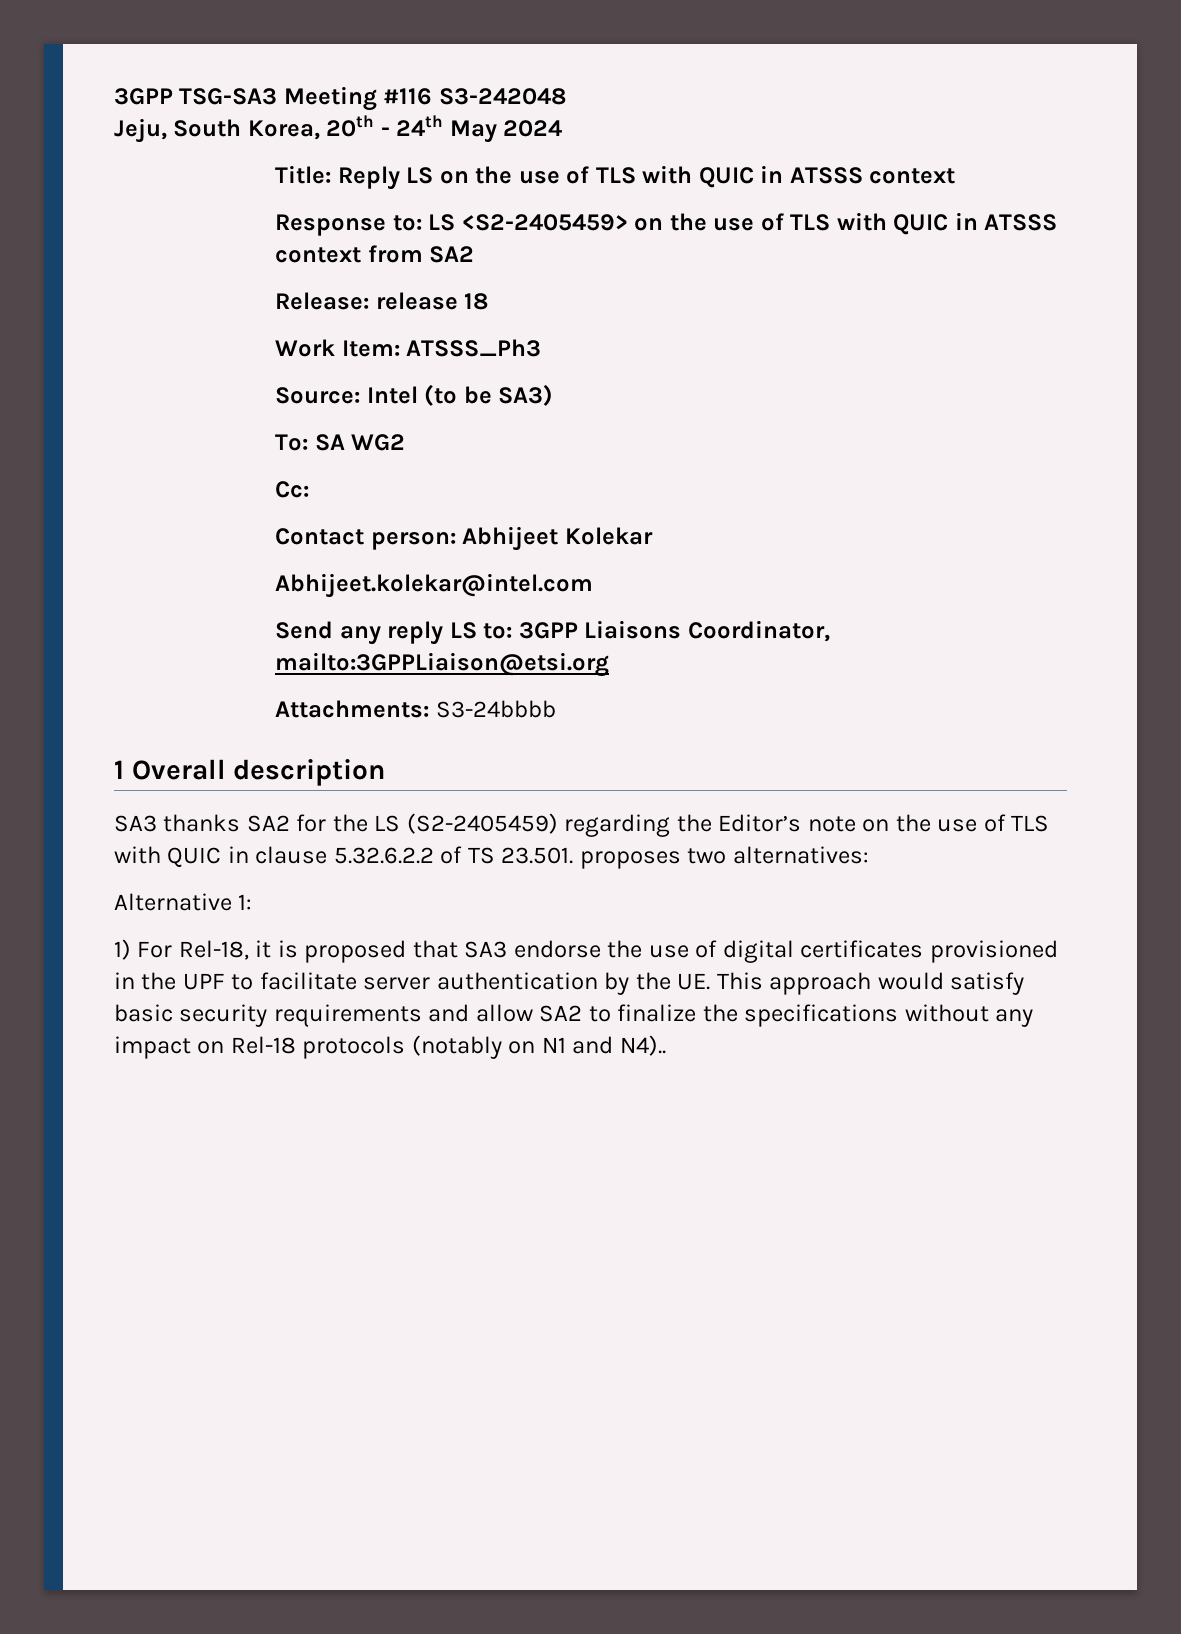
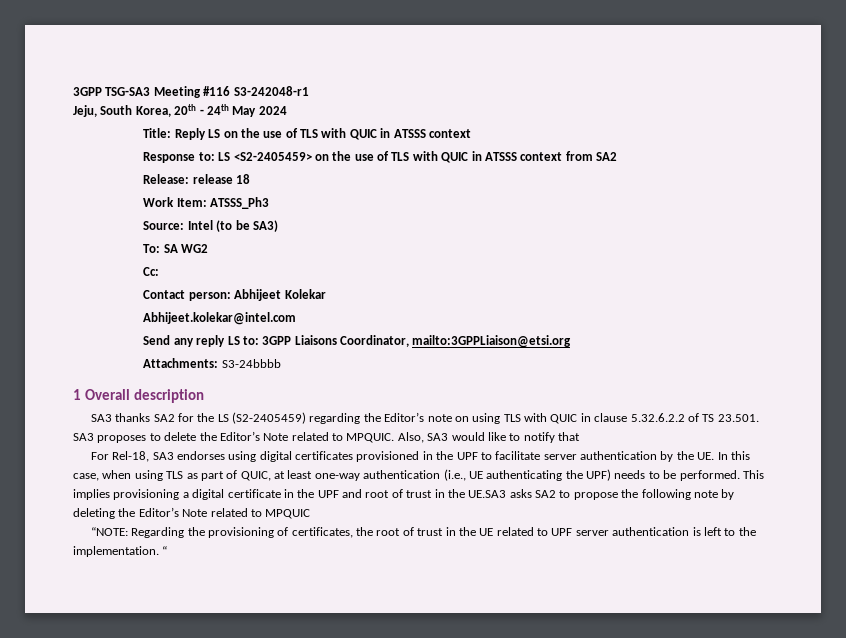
- 3GPP TSG-SA3 Meeting #116 S3-242048
+ 3GPP TSG-SA3 Meeting #116 S3-242048-r1
- SA3 thanks SA2 for the LS (S2-2405459) regarding the Editor’s note on the use of TLS with QUIC in clause 5.32.6.2.2 of TS 23.501. proposes two alternatives:
- Alternative 1:
- 1) For Rel-18, it is proposed that SA3 endorse the use of digital certificates provisioned in the UPF to facilitate server authentication by the UE. This approach would satisfy basic security requirements and allow SA2 to finalize the specifications without any impact on Rel-18 protocols (notably on N1 and N4)..
+ SA3 thanks SA2 for the LS (S2-2405459) regarding the Editor’s note on using TLS with QUIC in clause 5.32.6.2.2 of TS 23.501. SA3 proposes to delete the Editor’s Note related to MPQUIC. Also, SA3 would like to notify that
+ For Rel-18, SA3 endorses using digital certificates provisioned in the UPF to facilitate server authentication by the UE. In this case, when using TLS as part of QUIC, at least one-way authentication (i.e., UE authenticating the UPF) needs to be performed. This implies provisioning a digital certificate in the UPF and root of trust in the UE.SA3 asks SA2 to propose the following note by deleting the Editor’s Note related to MPQUIC
+ “NOTE: Regarding the provisioning of certificates, the root of trust in the UE related to UPF server authentication is left to the implementation. “

